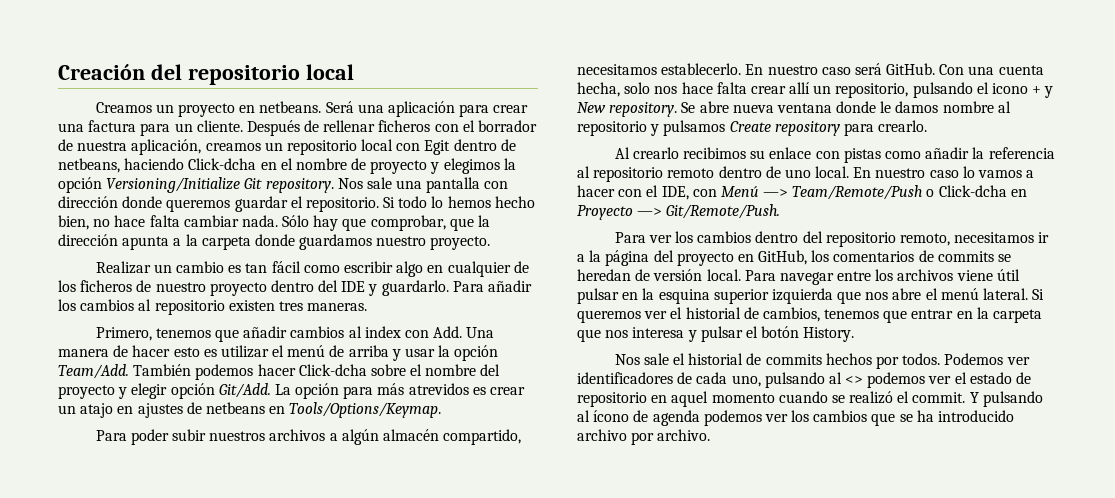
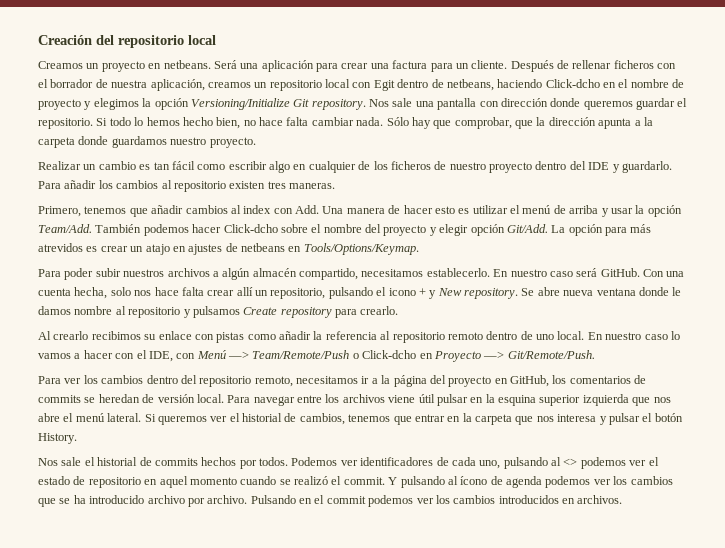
- Después de rellenar ficheros con el borrador de nuestra aplicación, creamos un repositorio local con Egit dentro de netbeans, haciendo Click-dcha en el nombre de proyecto y elegimos la opción Versioning/Initialize Git repository.
+ Después de rellenar ficheros con el borrador de nuestra aplicación, creamos un repositorio local con Egit dentro de netbeans, haciendo Click-dcho en el nombre de proyecto y elegimos la opción Versioning/Initialize Git repository.
- También podemos hacer Click-dcha sobre el nombre del proyecto y elegir opción Git/Add.
+ También podemos hacer Click-dcho sobre el nombre del proyecto y elegir opción Git/Add.
- En nuestro caso lo vamos a hacer con el IDE, con Menú —> Team/Remote/Push o Click-dcha en Proyecto —> Git/Remote/Push.
+ En nuestro caso lo vamos a hacer con el IDE, con Menú —> Team/Remote/Push o Click-dcho en Proyecto —> Git/Remote/Push.
+ Pulsando en el commit podemos ver los cambios introducidos en archivos.

